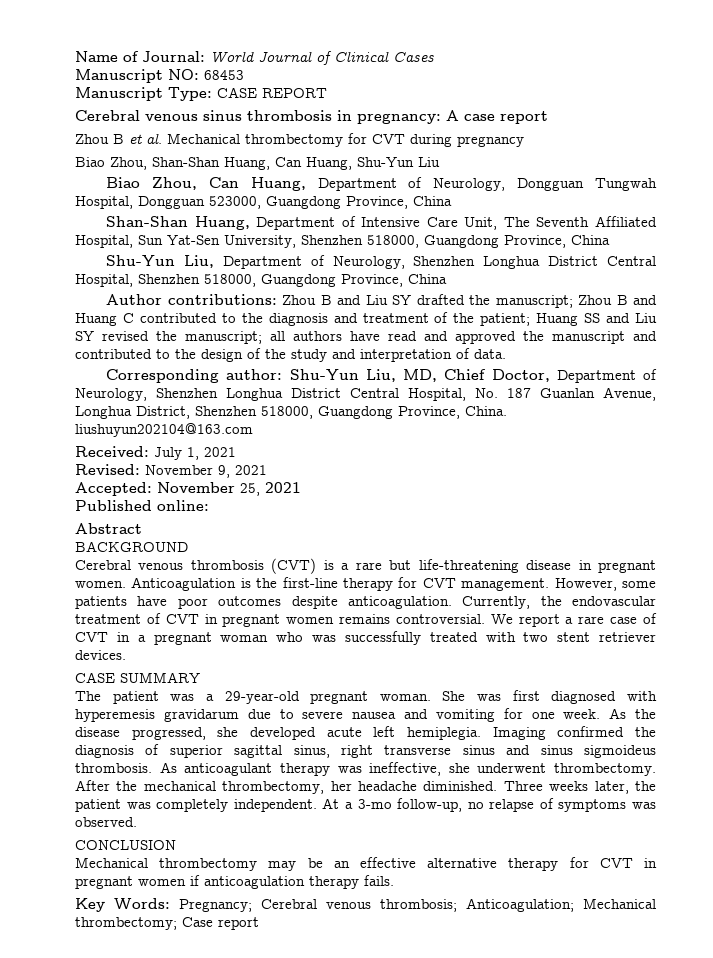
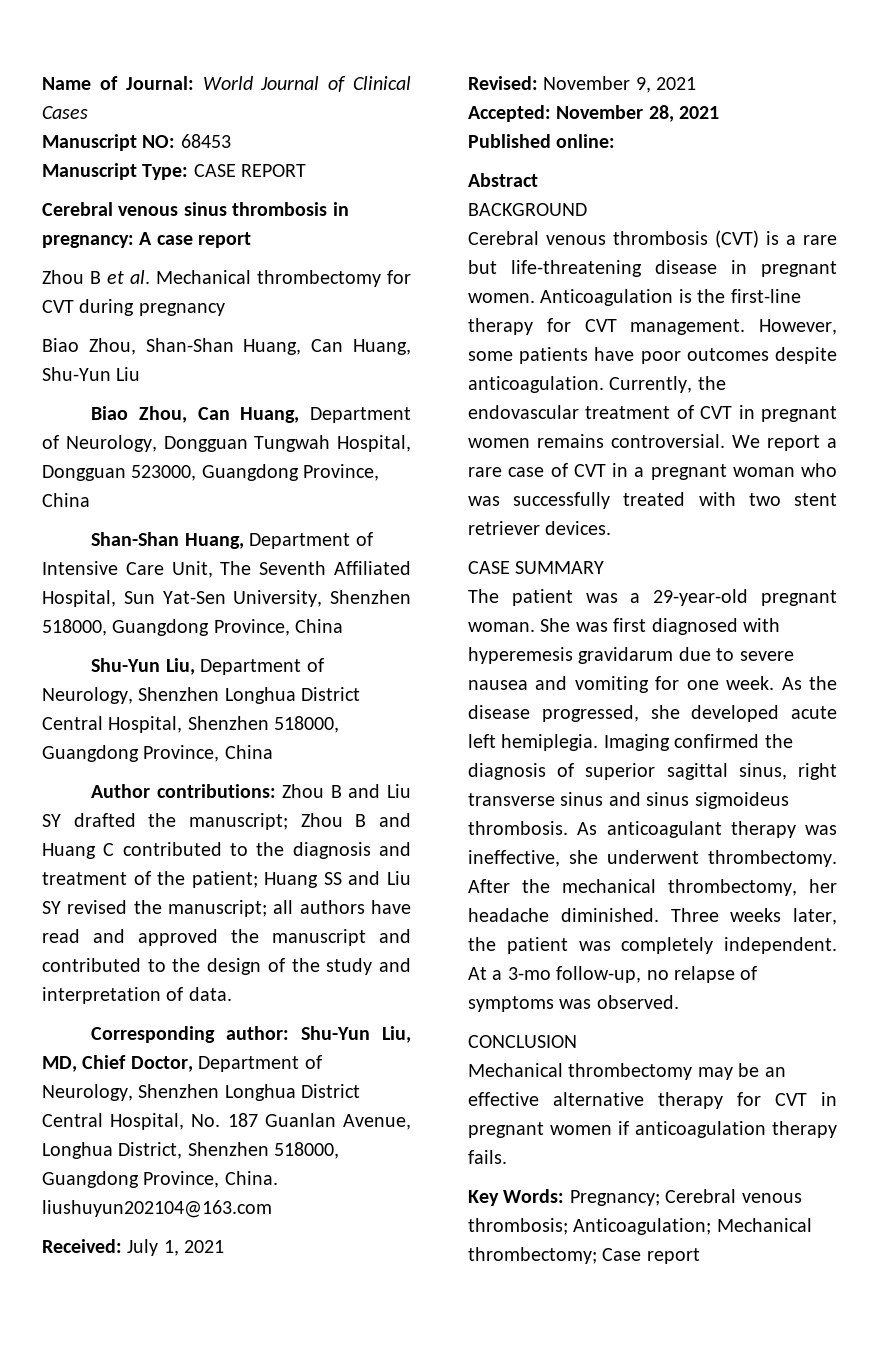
- Accepted: November 25, 2021
+ Accepted: November 28, 2021

